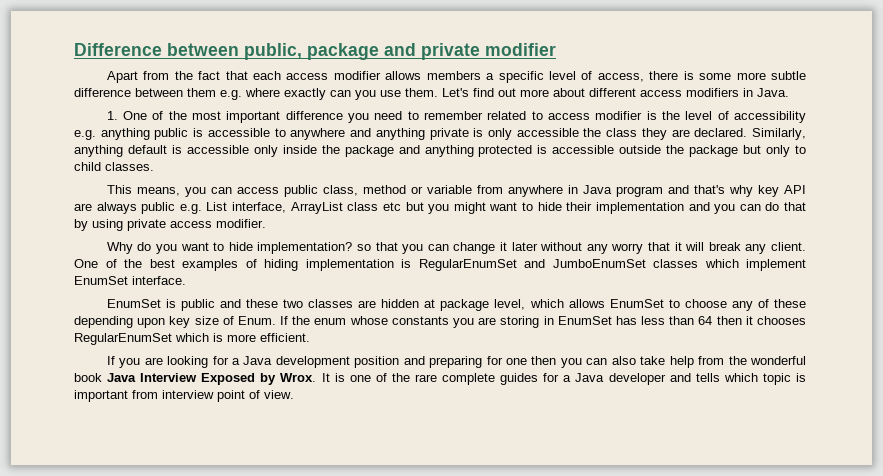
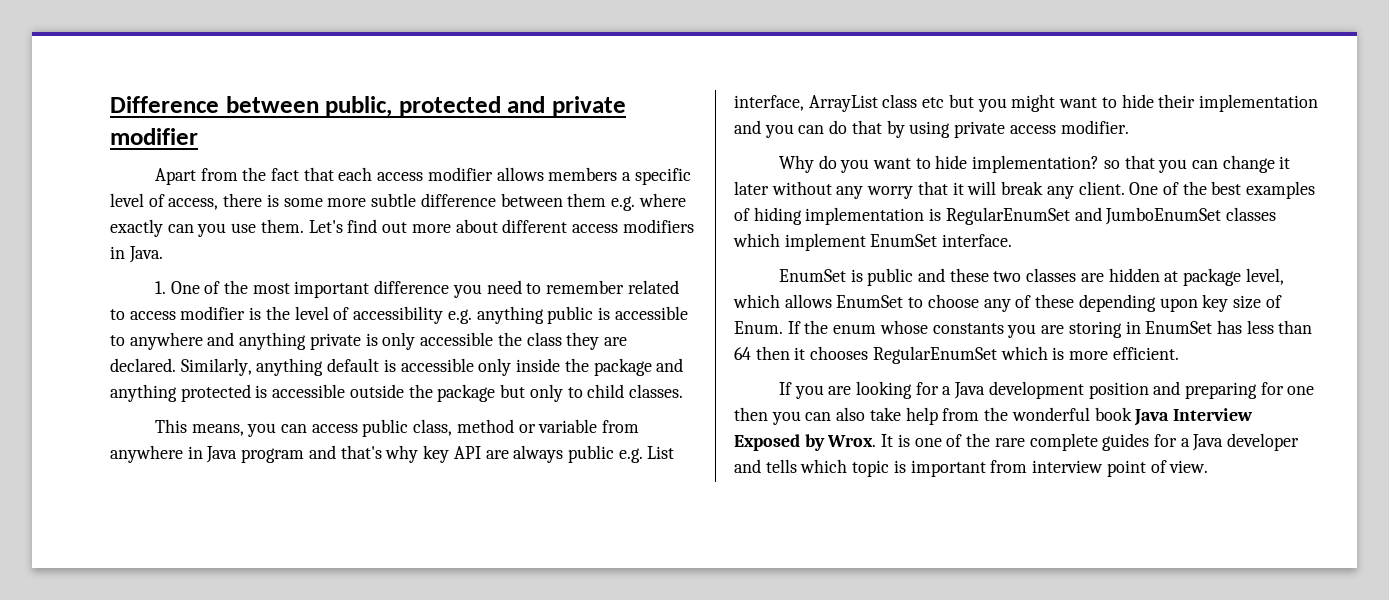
- Difference between public, package and private modifier
+ Difference between public, protected and private modifier

